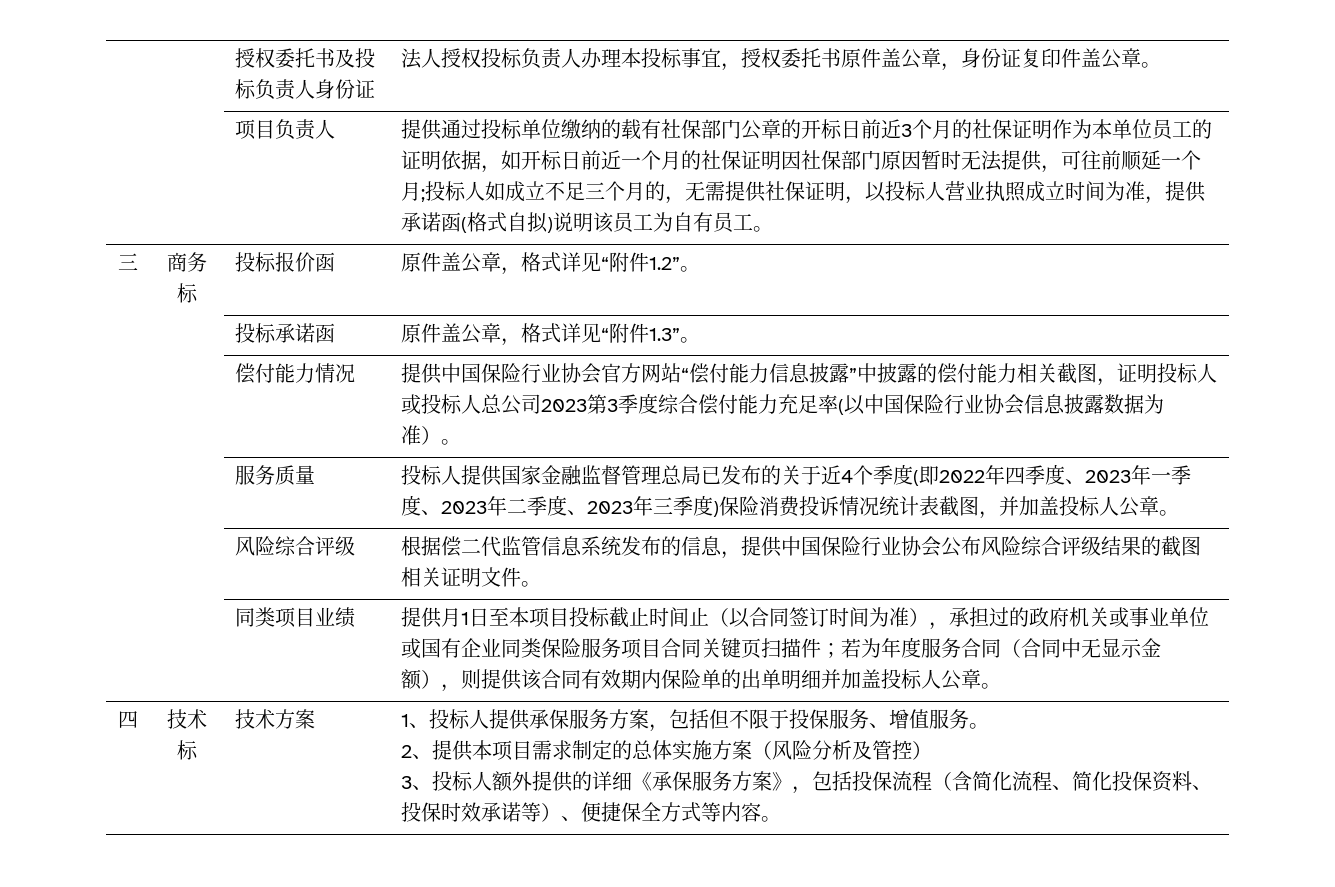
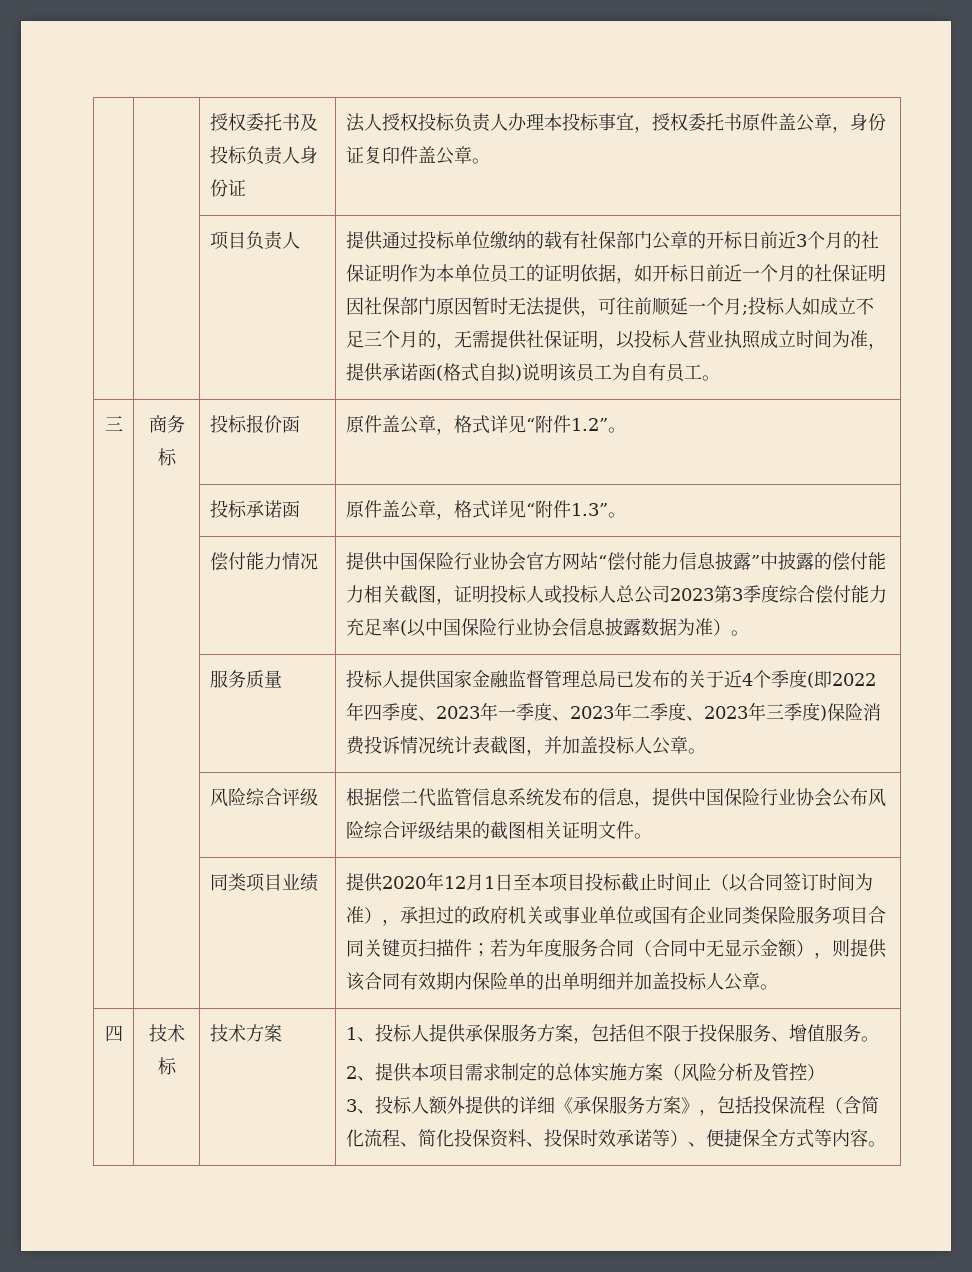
- 提供月1日至本项目投标截止时间止（以合同签订时间为准），承担过的政府机关或事业单位或国有企业同类保险服务项目合同关键页扫描件；若为年度服务合同（合同中无显示金额），则提供该合同有效期内保险单的出单明细并加盖投标人公章。
+ 提供2020年12月1日至本项目投标截止时间止（以合同签订时间为准），承担过的政府机关或事业单位或国有企业同类保险服务项目合同关键页扫描件；若为年度服务合同（合同中无显示金额），则提供该合同有效期内保险单的出单明细并加盖投标人公章。

